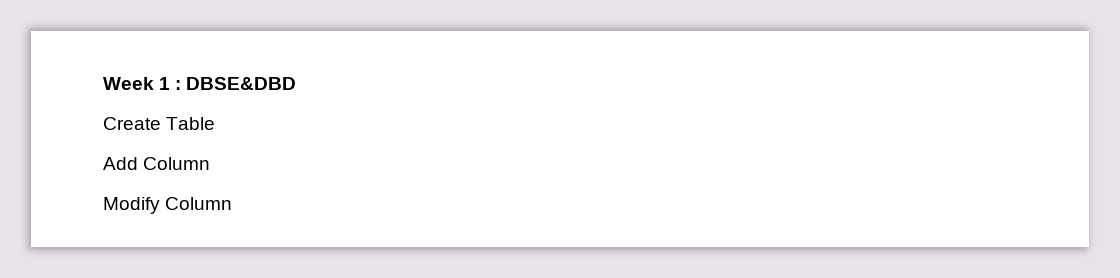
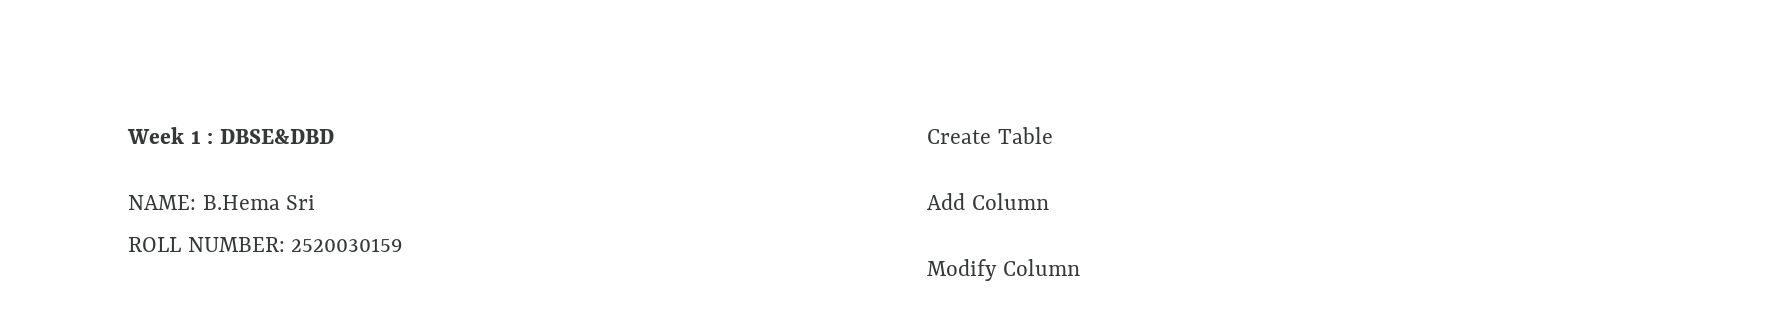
+ NAME: B.Hema Sri
+ ROLL NUMBER: 2520030159

